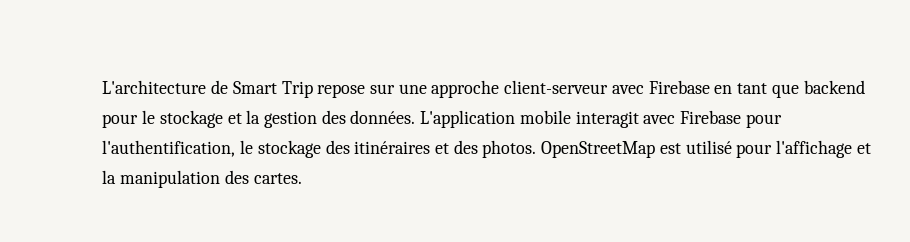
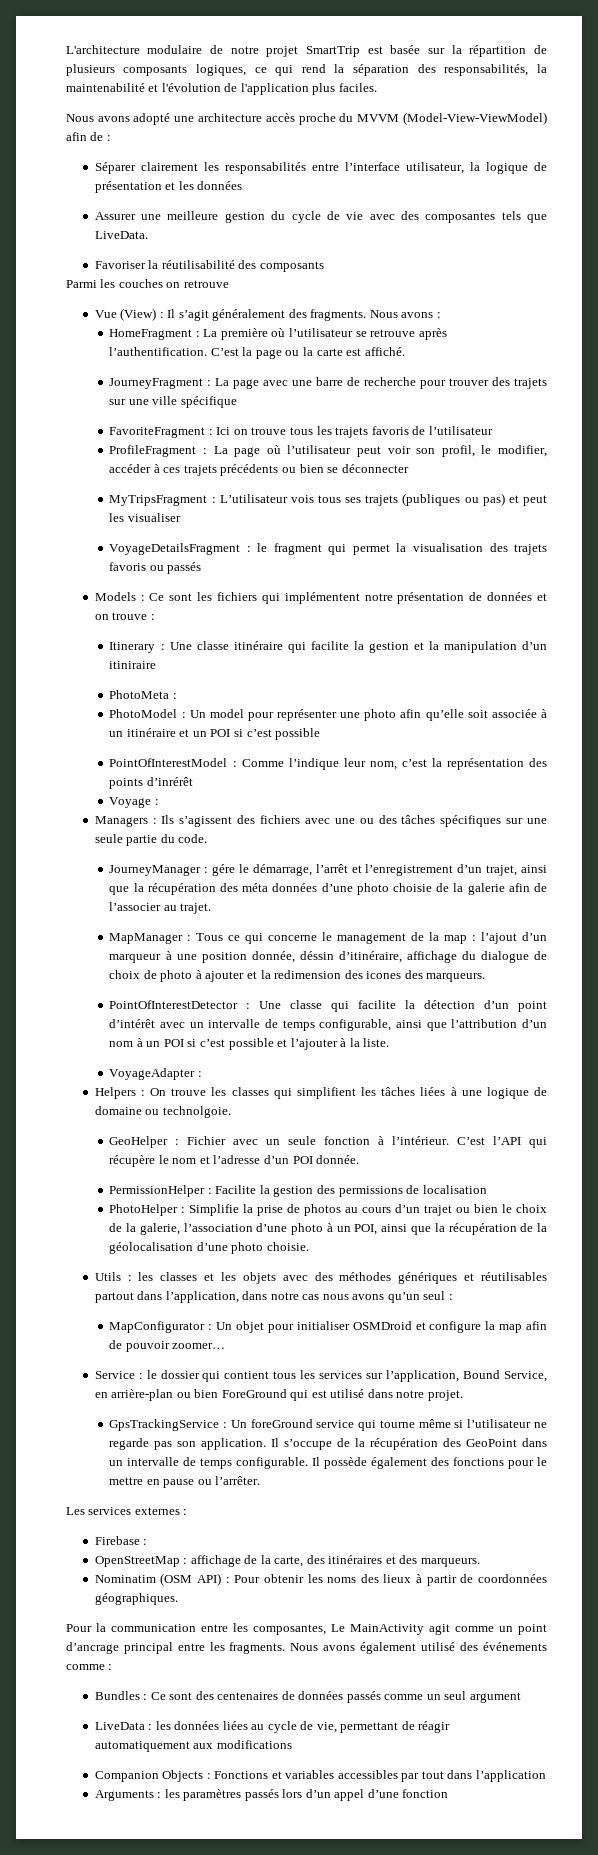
- L'architecture de Smart Trip repose sur une approche client-serveur avec Firebase en tant que backend pour le stockage et la gestion des données. L'application mobile interagit avec Firebase pour l'authentification, le stockage des itinéraires et des photos. OpenStreetMap est utilisé pour l'affichage et la manipulation des cartes.
+ L'architecture modulaire de notre projet SmartTrip est basée sur la répartition de plusieurs composants logiques, ce qui rend la séparation des responsabilités, la maintenabilité et l'évolution de l'application plus faciles.
+ Nous avons adopté une architecture accès proche du MVVM (Model-View-ViewModel) afin de :
+ Séparer clairement les responsabilités entre l’interface utilisateur, la logique de présentation et les données
+ Assurer une meilleure gestion du cycle de vie avec des composantes tels que LiveData.
+ Favoriser la réutilisabilité des composants
+ Parmi les couches on retrouve
+ Vue (View) : Il s’agit généralement des fragments. Nous avons :
+ HomeFragment : La première où l’utilisateur se retrouve après l’authentification. C’est la page ou la carte est affiché.
+ JourneyFragment : La page avec une barre de recherche pour trouver des trajets sur une ville spécifique
+ FavoriteFragment : Ici on trouve tous les trajets favoris de l’utilisateur
+ ProfileFragment : La page où l’utilisateur peut voir son profil, le modifier, accéder à ces trajets précédents ou bien se déconnecter
+ MyTripsFragment : L’utilisateur vois tous ses trajets (publiques ou pas) et peut les visualiser
+ VoyageDetailsFragment : le fragment qui permet la visualisation des trajets favoris ou passés
+ Models : Ce sont les fichiers qui implémentent notre présentation de données et on trouve :
+ Itinerary : Une classe itinéraire qui facilite la gestion et la manipulation d’un itiniraire
+ PhotoMeta :
+ PhotoModel : Un model pour représenter une photo afin qu’elle soit associée à un itinéraire et un POI si c’est possible
+ PointOfInterestModel : Comme l’indique leur nom, c’est la représentation des points d’inrérêt
+ Voyage :
+ Managers : Ils s’agissent des fichiers avec une ou des tâches spécifiques sur une seule partie du code.
+ JourneyManager : gére le démarrage, l’arrêt et l’enregistrement d’un trajet, ainsi que la récupération des méta données d’une photo choisie de la galerie afin de l’associer au trajet.
+ MapManager : Tous ce qui concerne le management de la map : l’ajout d’un marqueur à une position donnée, déssin d’itinéraire, affichage du dialogue de choix de photo à ajouter et la redimension des icones des marqueurs.
+ PointOfInterestDetector : Une classe qui facilite la détection d’un point d’intérêt avec un intervalle de temps configurable, ainsi que l’attribution d’un nom à un POI si c’est possible et l’ajouter à la liste.
+ VoyageAdapter :
+ Helpers : On trouve les classes qui simplifient les tâches liées à une logique de domaine ou technolgoie.
+ GeoHelper : Fichier avec un seule fonction à l’intérieur. C’est l’API qui récupère le nom et l’adresse d’un POI donnée.
+ PermissionHelper : Facilite la gestion des permissions de localisation
+ PhotoHelper : Simplifie la prise de photos au cours d’un trajet ou bien le choix de la galerie, l’association d’une photo à un POI, ainsi que la récupération de la géolocalisation d’une photo choisie.
+ Utils : les classes et les objets avec des méthodes génériques et réutilisables partout dans l’application, dans notre cas nous avons qu’un seul :
+ MapConfigurator : Un objet pour initialiser OSMDroid et configure la map afin de pouvoir zoomer…
+ Service : le dossier qui contient tous les services sur l’application, Bound Service, en arrière-plan ou bien ForeGround qui est utilisé dans notre projet.
+ GpsTrackingService : Un foreGround service qui tourne même si l’utilisateur ne regarde pas son application. Il s’occupe de la récupération des GeoPoint dans un intervalle de temps configurable. Il possède également des fonctions pour le mettre en pause ou l’arrêter.
+ Les services externes :
+ Firebase :
+ OpenStreetMap : affichage de la carte, des itinéraires et des marqueurs.
+ Nominatim (OSM API) : Pour obtenir les noms des lieux à partir de coordonnées géographiques.
+ Pour la communication entre les composantes, Le MainActivity agit comme un point d’ancrage principal entre les fragments. Nous avons également utilisé des événements comme :
+ Bundles : Ce sont des centenaires de données passés comme un seul argument
+ LiveData : les données liées au cycle de vie, permettant de réagir automatiquement aux modifications
+ Companion Objects : Fonctions et variables accessibles par tout dans l’application
+ Arguments : les paramètres passés lors d’un appel d’une fonction

